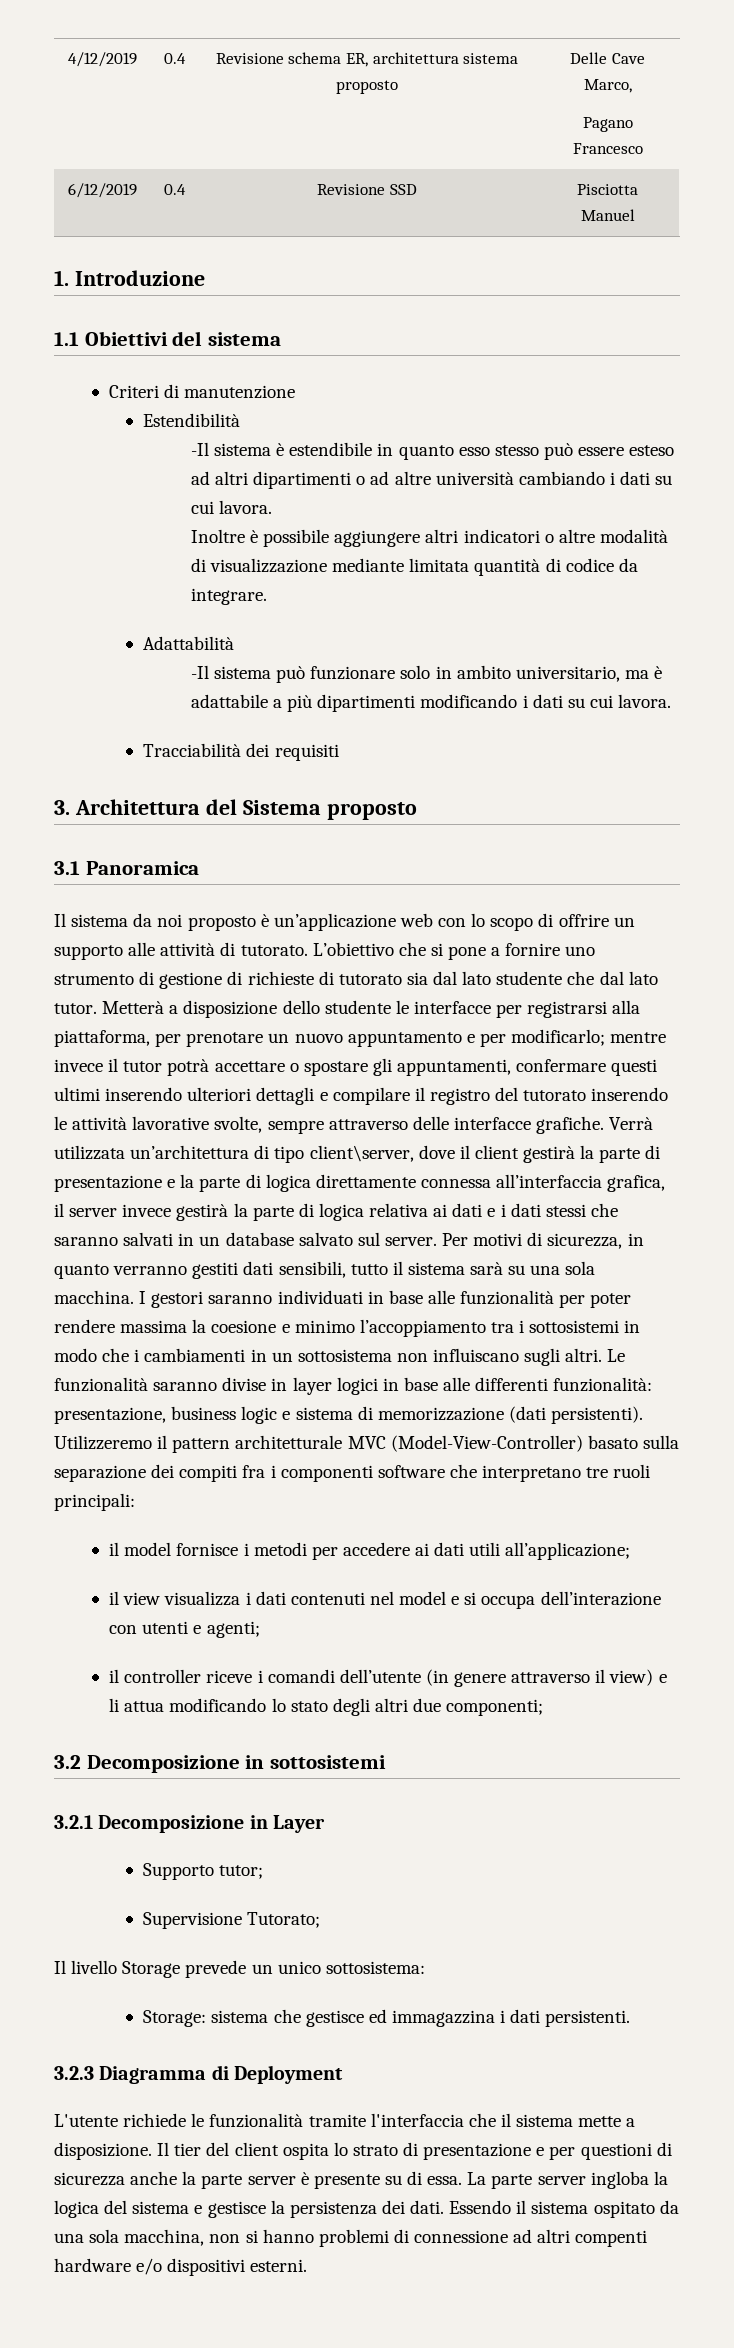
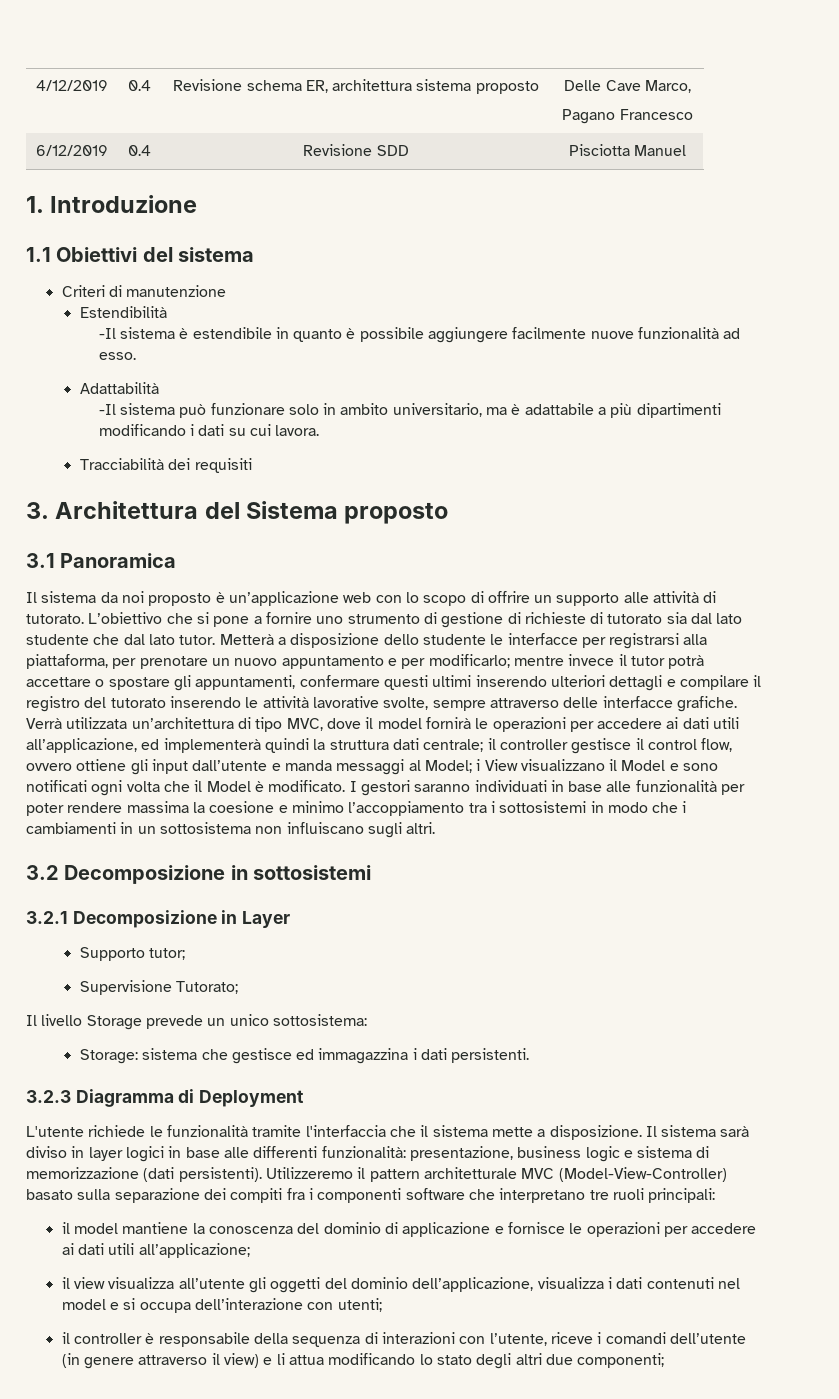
- 6/12/2019 | 0.4 | Revisione SSD | Pisciotta Manuel
+ 6/12/2019 | 0.4 | Revisione SDD | Pisciotta Manuel
- -Il sistema è estendibile in quanto esso stesso può essere esteso ad altri dipartimenti o ad altre università cambiando i dati su cui lavora.
- Inoltre è possibile aggiungere altri indicatori o altre modalità di visualizzazione mediante limitata quantità di codice da integrare.
+ -Il sistema è estendibile in quanto è possibile aggiungere facilmente nuove funzionalità ad esso.
- Verrà utilizzata un’architettura di tipo client\server, dove il client gestirà la parte di presentazione e la parte di logica direttamente connessa all’interfaccia grafica, il server invece gestirà la parte di logica relativa ai dati e i dati stessi che saranno salvati in un database salvato sul server. Per motivi di sicurezza, in quanto verranno gestiti dati sensibili, tutto il sistema sarà su una sola macchina.
+ Verrà utilizzata un’architettura di tipo MVC, dove il model fornirà le operazioni per accedere ai dati utili all’applicazione, ed implementerà quindi la struttura dati centrale; il controller gestisce il control flow, ovvero ottiene gli input dall’utente e manda messaggi al Model; i View visualizzano il Model e sono notificati ogni volta che il Model è modificato.
- Le funzionalità saranno divise in layer logici in base alle differenti funzionalità: presentazione, business logic e sistema di memorizzazione (dati persistenti). Utilizzeremo il pattern architetturale MVC (Model-View-Controller) basato sulla separazione dei compiti fra i componenti software che interpretano tre ruoli principali:
- il model fornisce i metodi per accedere ai dati utili all’applicazione;
- il view visualizza i dati contenuti nel model e si occupa dell’interazione con utenti e agenti;
- il controller riceve i comandi dell’utente (in genere attraverso il view) e li attua modificando lo stato degli altri due componenti;
- Il tier del client ospita lo strato di presentazione e per questioni di sicurezza anche la parte server è presente su di essa. La parte server ingloba la logica del sistema e gestisce la persistenza dei dati. Essendo il sistema ospitato da una sola macchina, non si hanno problemi di connessione ad altri compenti hardware e/o dispositivi esterni.
+ Il sistema sarà diviso in layer logici in base alle differenti funzionalità: presentazione, business logic e sistema di memorizzazione (dati persistenti). Utilizzeremo il pattern architetturale MVC (Model-View-Controller) basato sulla separazione dei compiti fra i componenti software che interpretano tre ruoli principali:
+ il model mantiene la conoscenza del dominio di applicazione e fornisce le operazioni per accedere ai dati utili all’applicazione;
+ il view visualizza all’utente gli oggetti del dominio dell’applicazione, visualizza i dati contenuti nel model e si occupa dell’interazione con utenti;
+ il controller è responsabile della sequenza di interazioni con l’utente, riceve i comandi dell’utente (in genere attraverso il view) e li attua modificando lo stato degli altri due componenti;

